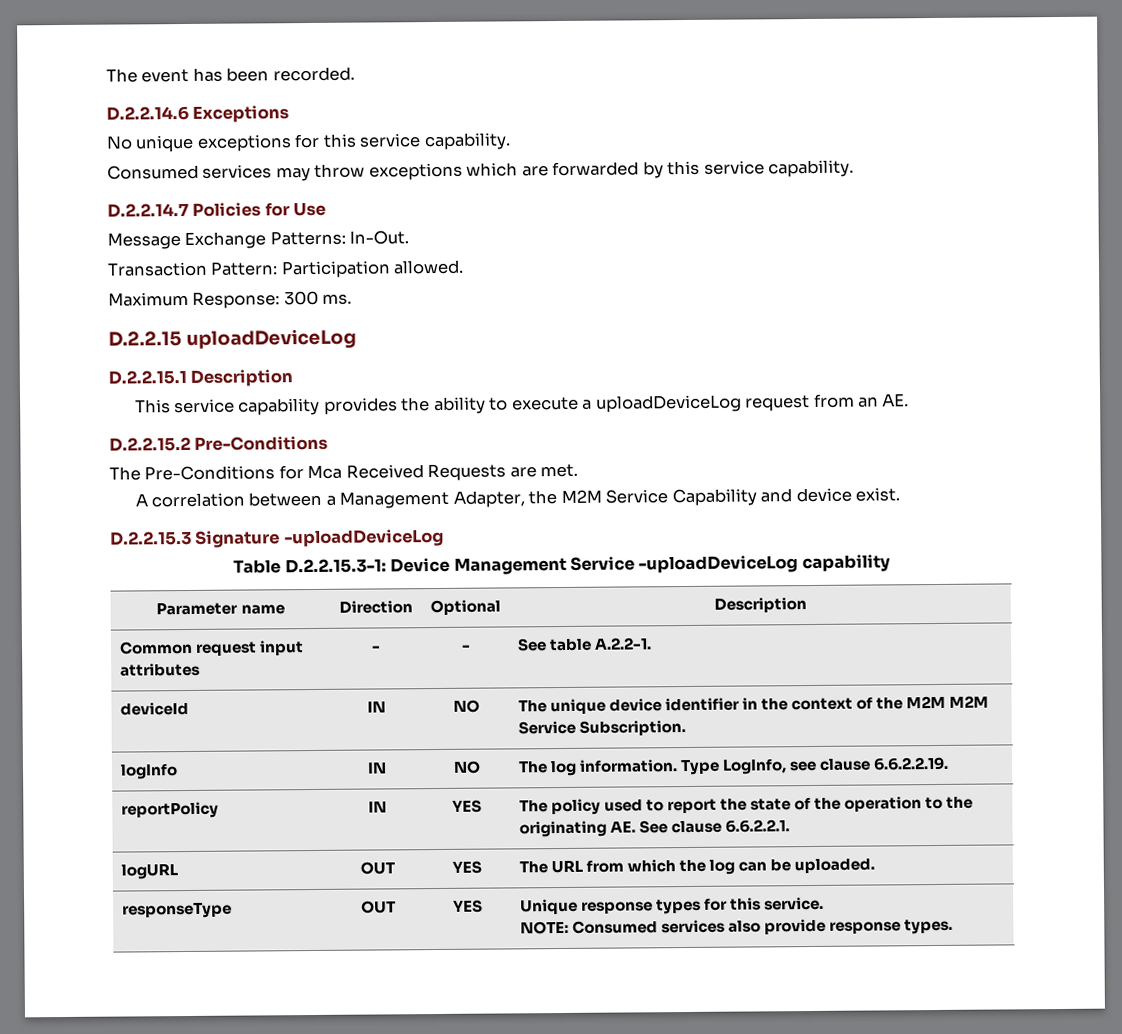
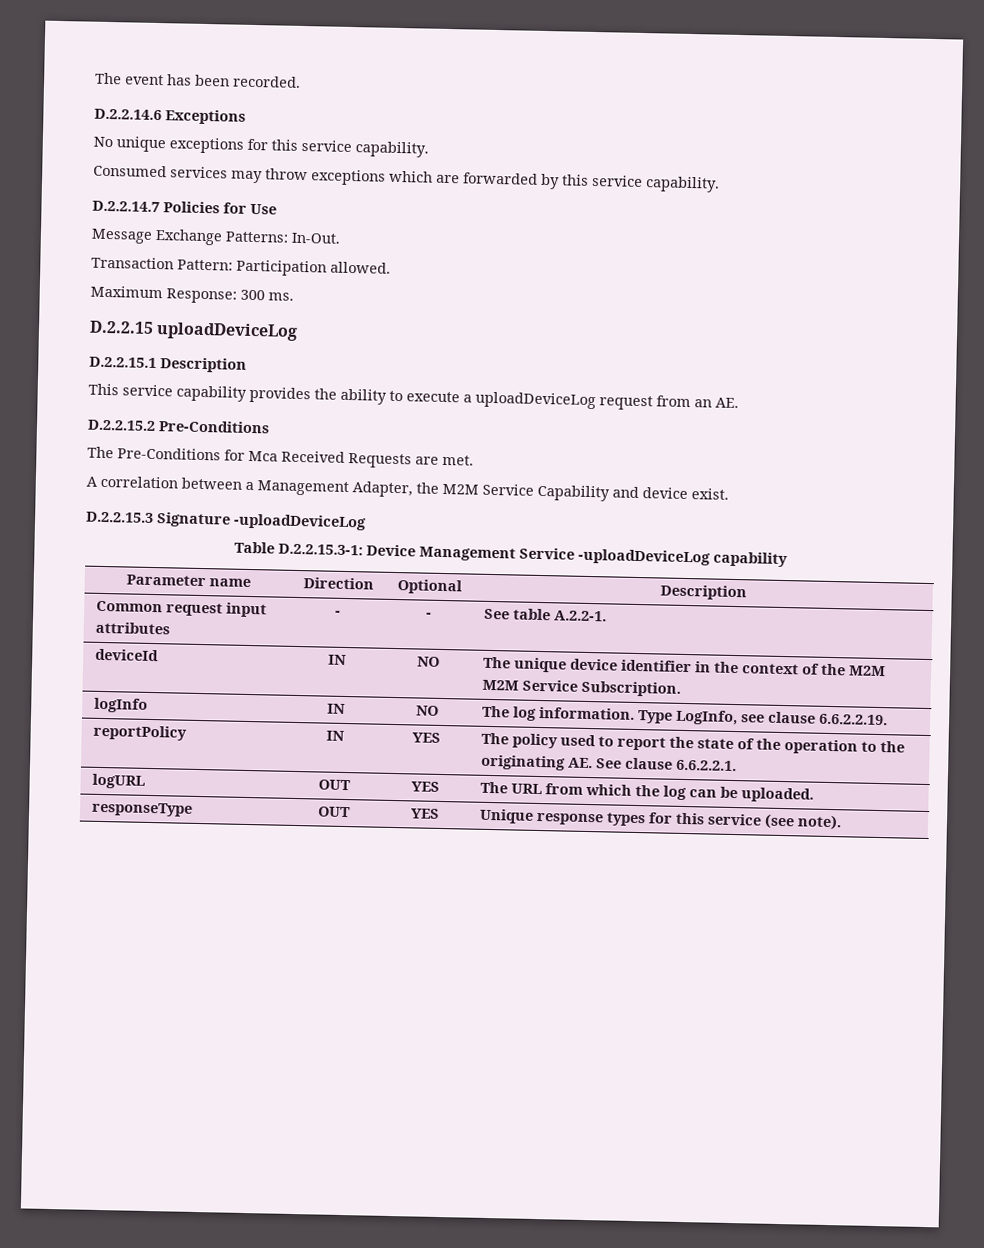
- responseType | OUT | YES | Unique response types for this service.
- NOTE: Consumed services also provide response types.
+ responseType | OUT | YES | Unique response types for this service (see note).

